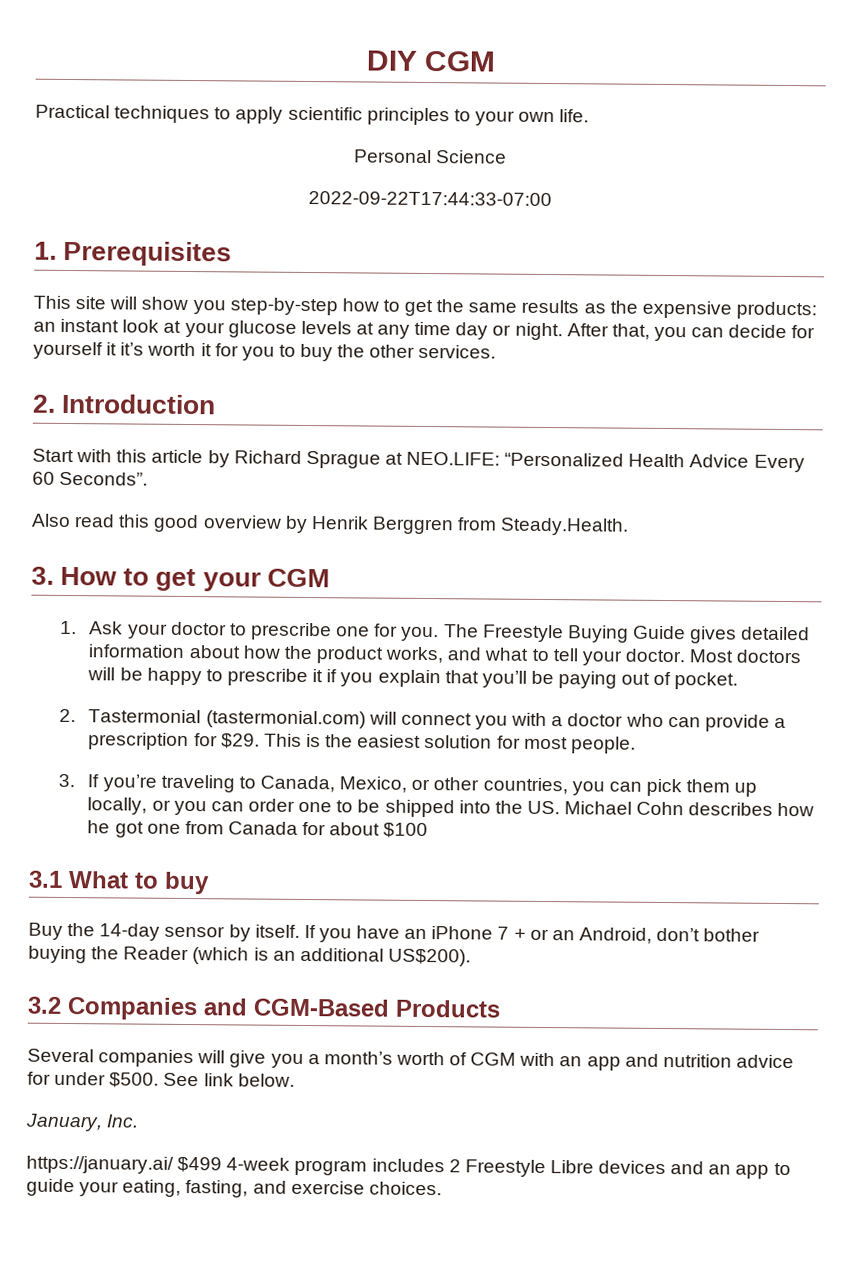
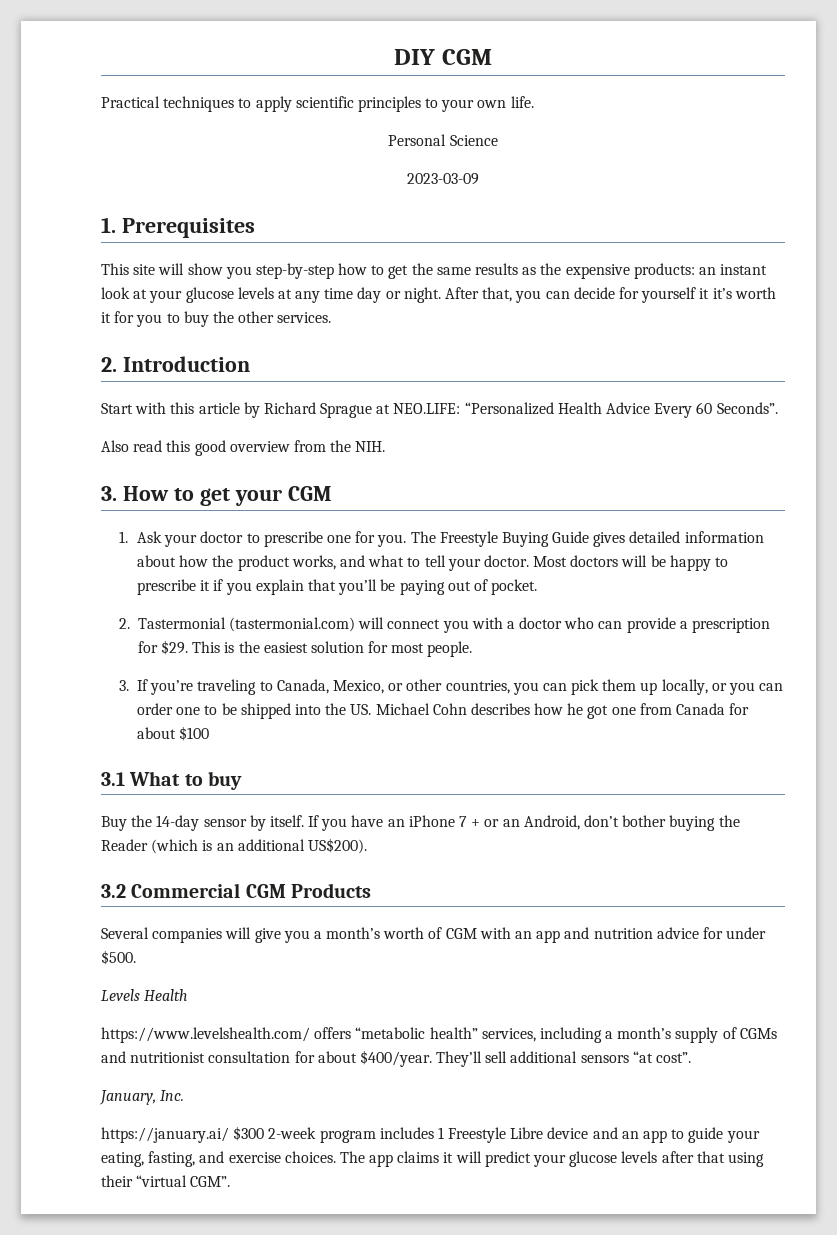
- 2022-09-22T17:44:33-07:00
+ 2023-03-09
- Also read this good overview by Henrik Berggren from Steady.Health.
+ Also read this good overview from the NIH.
- 3.2 Companies and CGM-Based Products
+ 3.2 Commercial CGM Products
- Several companies will give you a month’s worth of CGM with an app and nutrition advice for under $500. See link below.
+ Several companies will give you a month’s worth of CGM with an app and nutrition advice for under $500.
+ Levels Health
+ https://www.levelshealth.com/ offers “metabolic health” services, including a month’s supply of CGMs and nutritionist consultation for about $400/year. They’ll sell additional sensors “at cost”.
- https://january.ai/ $499 4-week program includes 2 Freestyle Libre devices and an app to guide your eating, fasting, and exercise choices.
+ https://january.ai/ $300 2-week program includes 1 Freestyle Libre device and an app to guide your eating, fasting, and exercise choices.
+ The app claims it will predict your glucose levels after that using their “virtual CGM”.

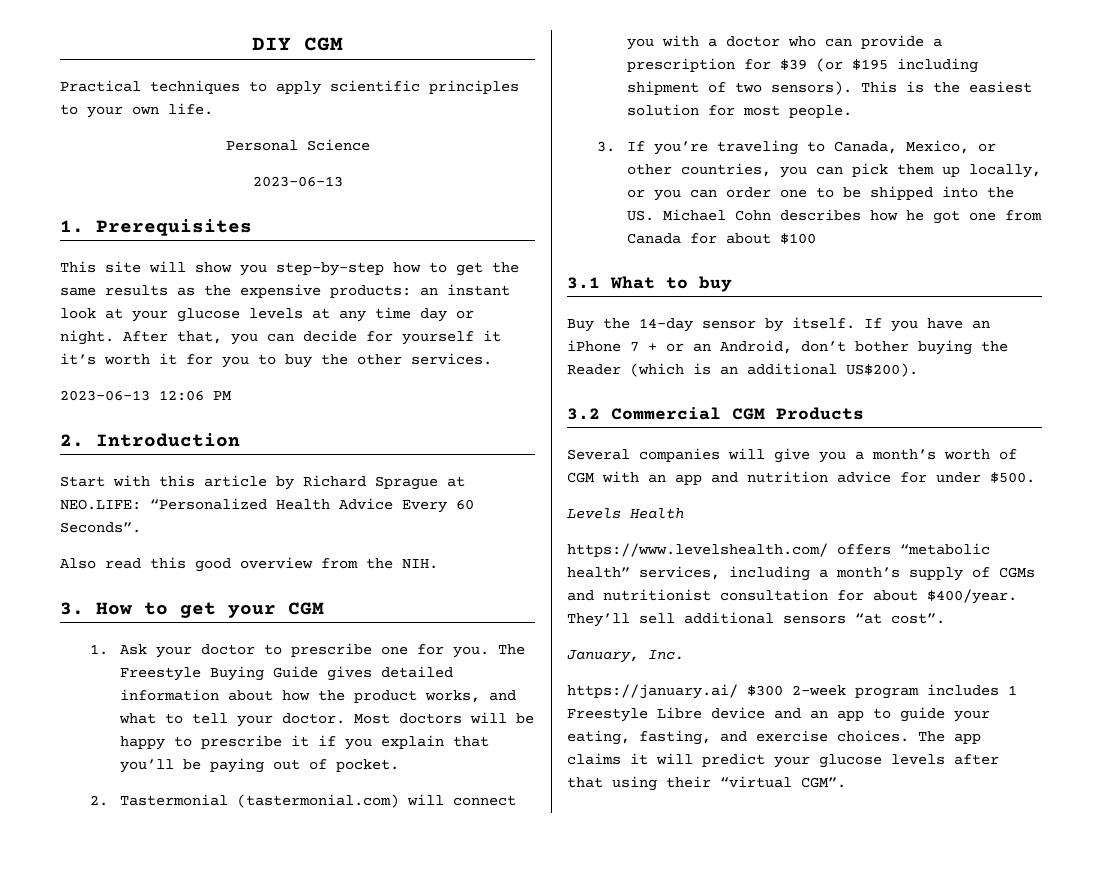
  Personal Science
- 2023-03-09
+ 2023-06-13
+ 2023-06-13 12:06 PM
- 2. Tastermonial (tastermonial.com) will connect you with a doctor who can provide a prescription for $29.
+ 2. Tastermonial (tastermonial.com) will connect you with a doctor who can provide a prescription for $39 (or $195 including shipment of two sensors).

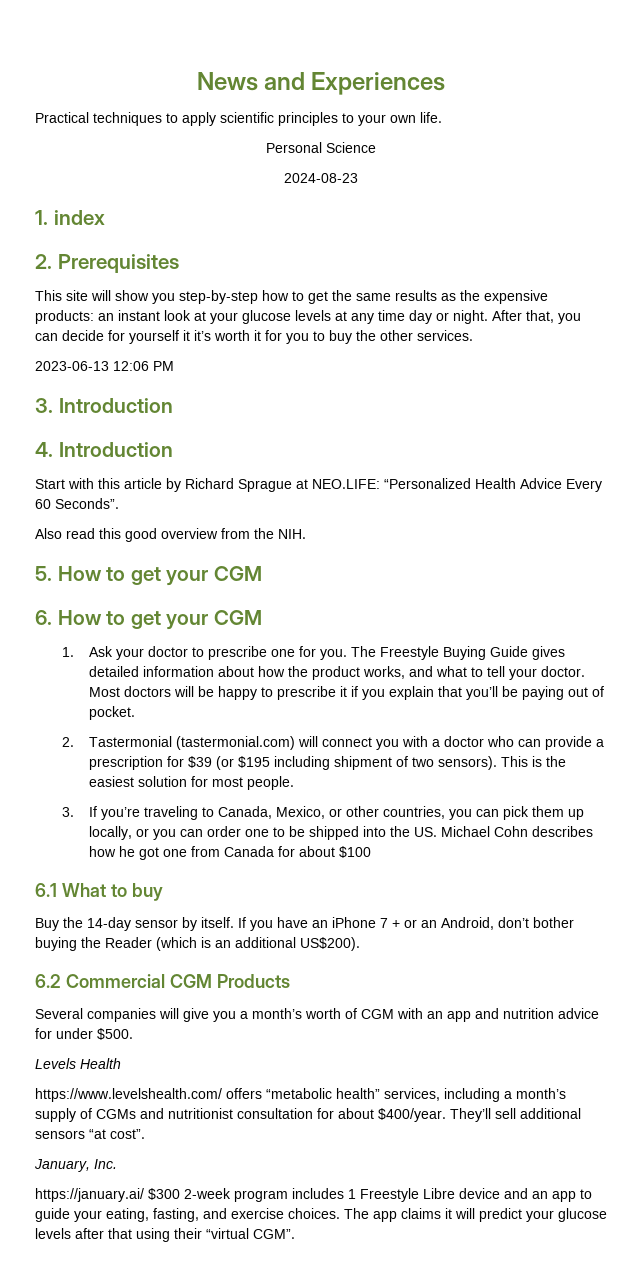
- DIY CGM
+ News and Experiences
  Personal Science
- 2023-06-13
- 1. Prerequisites
+ 2024-08-23
+ 1. index
+ 2. Prerequisites
- 2. Introduction
+ 3. Introduction
+ 4. Introduction
- 3. How to get your CGM
+ 5. How to get your CGM
+ 6. How to get your CGM
- 3.1 What to buy
+ 6.1 What to buy
- 3.2 Commercial CGM Products
+ 6.2 Commercial CGM Products

